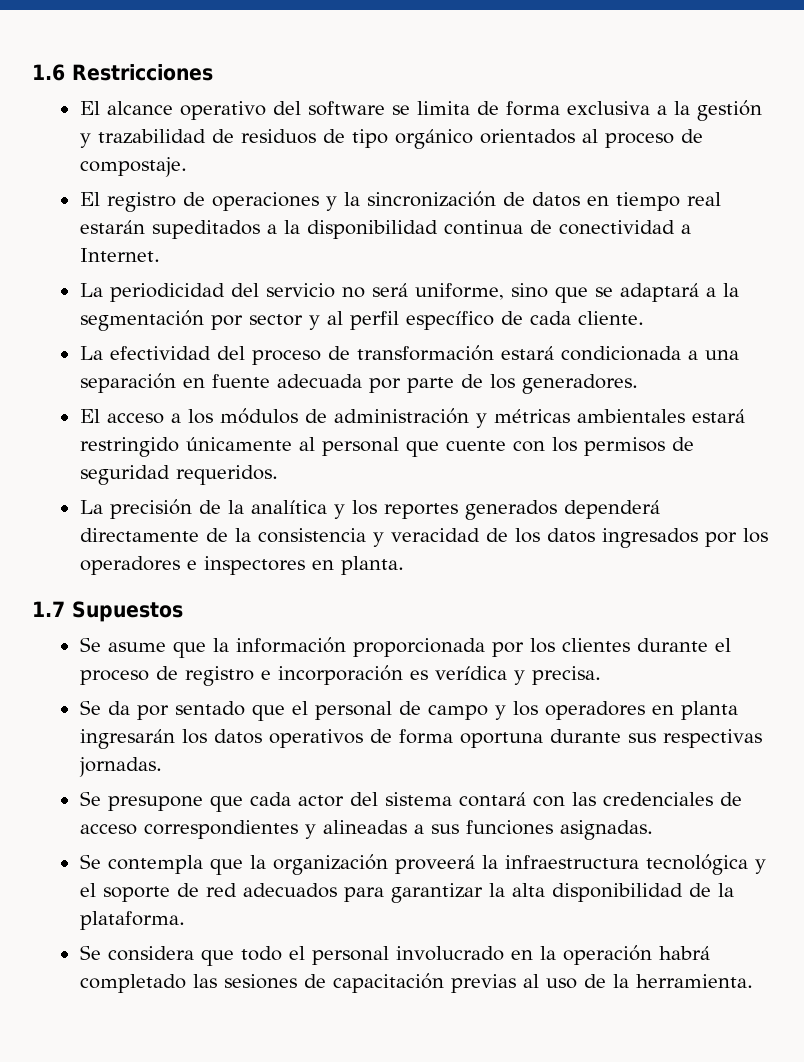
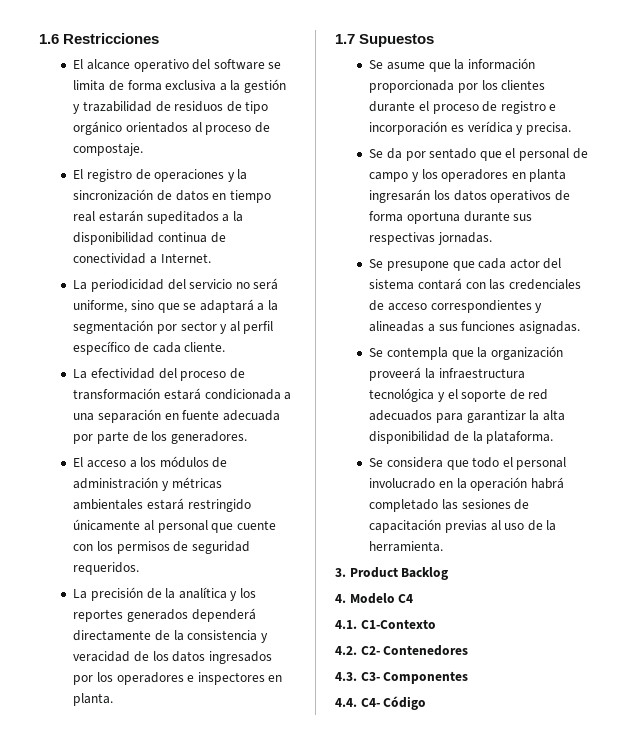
+ 3. Product Backlog
+ 4. Modelo C4
+ 4.1. C1-Contexto
+ 4.2. C2- Contenedores
+ 4.3. C3- Componentes
+ 4.4. C4- Código

